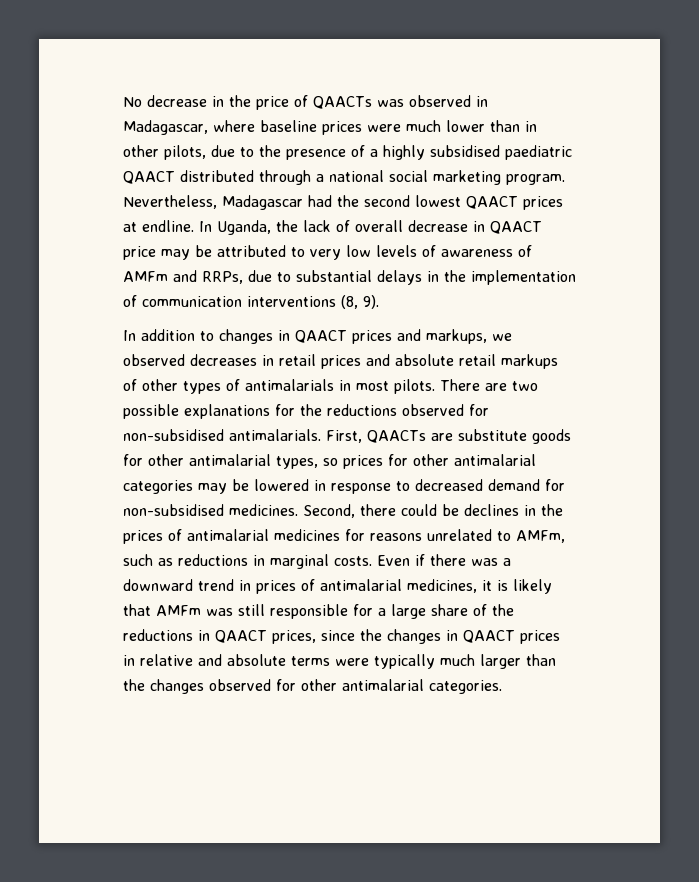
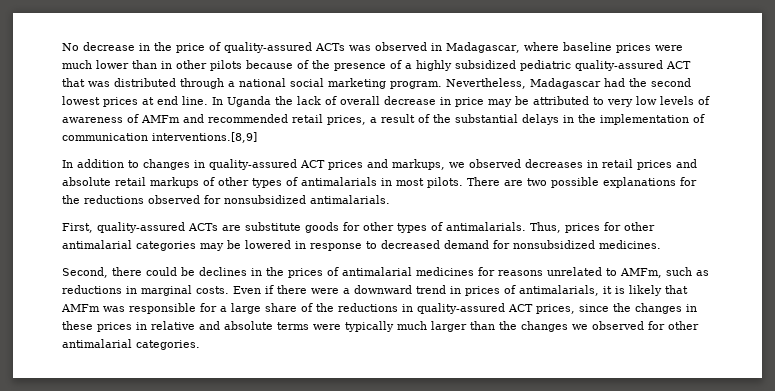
- No decrease in the price of QAACTs was observed in Madagascar, where baseline prices were much lower than in other pilots, due to the presence of a highly subsidised paediatric QAACT distributed through a national social marketing program.
+ No decrease in the price of quality-assured ACTs was observed in Madagascar, where baseline prices were much lower than in other pilots because of the presence of a highly subsidized pediatric quality-assured ACT that was distributed through a national social marketing program.
- Nevertheless, Madagascar had the second lowest QAACT prices at endline. In Uganda, the lack of overall decrease in QAACT price may be attributed to very low levels of awareness of AMFm and RRPs, due to substantial delays in the implementation of communication interventions (8, 9).
+ Nevertheless, Madagascar had the second lowest prices at end line. In Uganda the lack of overall decrease in price may be attributed to very low levels of awareness of AMFm and recommended retail prices, a result of the substantial delays in the implementation of communication interventions.[8,9]
- In addition to changes in QAACT prices and markups, we observed decreases in retail prices and absolute retail markups of other types of antimalarials in most pilots.
+ In addition to changes in quality-assured ACT prices and markups, we observed decreases in retail prices and absolute retail markups of other types of antimalarials in most pilots.
- There are two possible explanations for the reductions observed for non-subsidised antimalarials. First, QAACTs are substitute goods for other antimalarial types, so prices for other antimalarial categories may be lowered in response to decreased demand for non-subsidised medicines. Second, there could be declines in the prices of antimalarial medicines for reasons unrelated to AMFm, such as reductions in marginal costs.
+ There are two possible explanations for the reductions observed for nonsubsidized antimalarials.
+ First, quality-assured ACTs are substitute goods for other types of antimalarials. Thus, prices for other antimalarial categories may be lowered in response to decreased demand for nonsubsidized medicines.
+ Second, there could be declines in the prices of antimalarial medicines for reasons unrelated to AMFm, such as reductions in marginal costs.
- Even if there was a downward trend in prices of antimalarial medicines, it is likely that AMFm was still responsible for a large share of the reductions in QAACT prices, since the changes in QAACT prices in relative and absolute terms were typically much larger than the changes observed for other antimalarial categories.
+ Even if there were a downward trend in prices of antimalarials, it is likely that AMFm was responsible for a large share of the reductions in quality-assured ACT prices, since the changes in these prices in relative and absolute terms were typically much larger than the changes we observed for other antimalarial categories.

